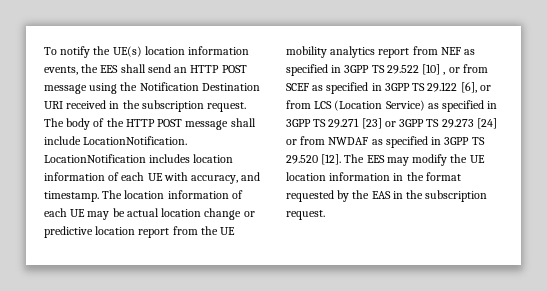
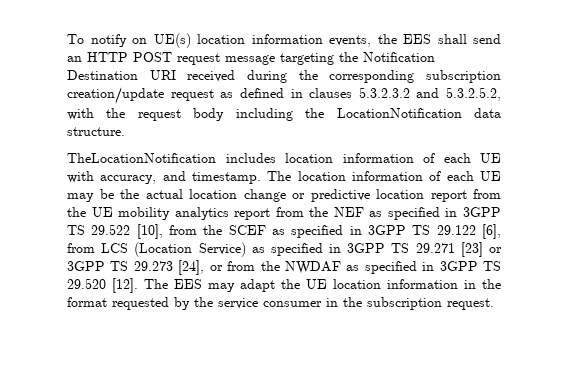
- To notify the UE(s) location information events, the EES shall send an HTTP POST message using the Notification Destination URI received in the subscription request. The body of the HTTP POST message shall include LocationNotification. LocationNotification includes location information of each UE with accuracy, and timestamp.
+ To notify on UE(s) location information events, the EES shall send an HTTP POST request message targeting the Notification Destination URI received during the corresponding subscription creation/update request as defined in clauses 5.3.2.3.2 and 5.3.2.5.2, with the request body including the LocationNotification data structure.
+ TheLocationNotification includes location information of each UE with accuracy, and timestamp.
- The location information of each UE may be actual location change or predictive location report from the UE mobility analytics report from NEF as specified in 3GPP TS 29.522 [10] , or from SCEF as specified in 3GPP TS 29.122 [6], or from LCS (Location Service) as specified in 3GPP TS 29.271 [23] or 3GPP TS 29.273 [24] or from NWDAF as specified in 3GPP TS 29.520 [12].
+ The location information of each UE may be the actual location change or predictive location report from the UE mobility analytics report from the NEF as specified in 3GPP TS 29.522 [10], from the SCEF as specified in 3GPP TS 29.122 [6], from LCS (Location Service) as specified in 3GPP TS 29.271 [23] or 3GPP TS 29.273 [24], or from the NWDAF as specified in 3GPP TS 29.520 [12].
- The EES may modify the UE location information in the format requested by the EAS in the subscription request.
+ The EES may adapt the UE location information in the format requested by the service consumer in the subscription request.

